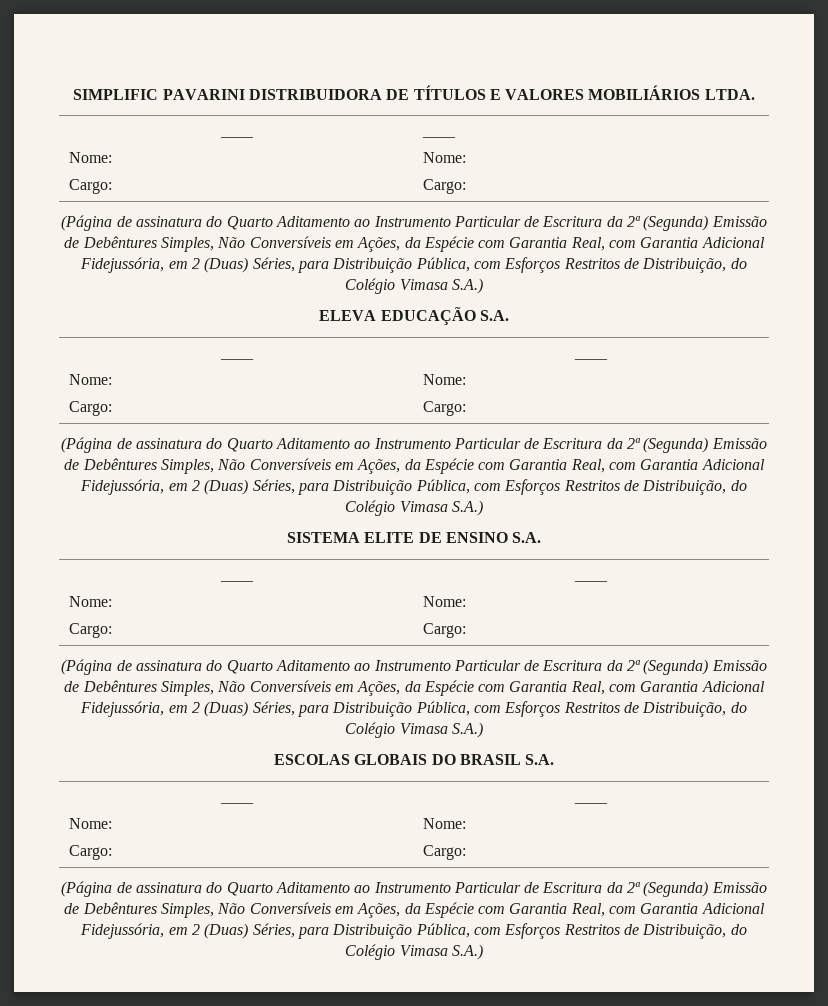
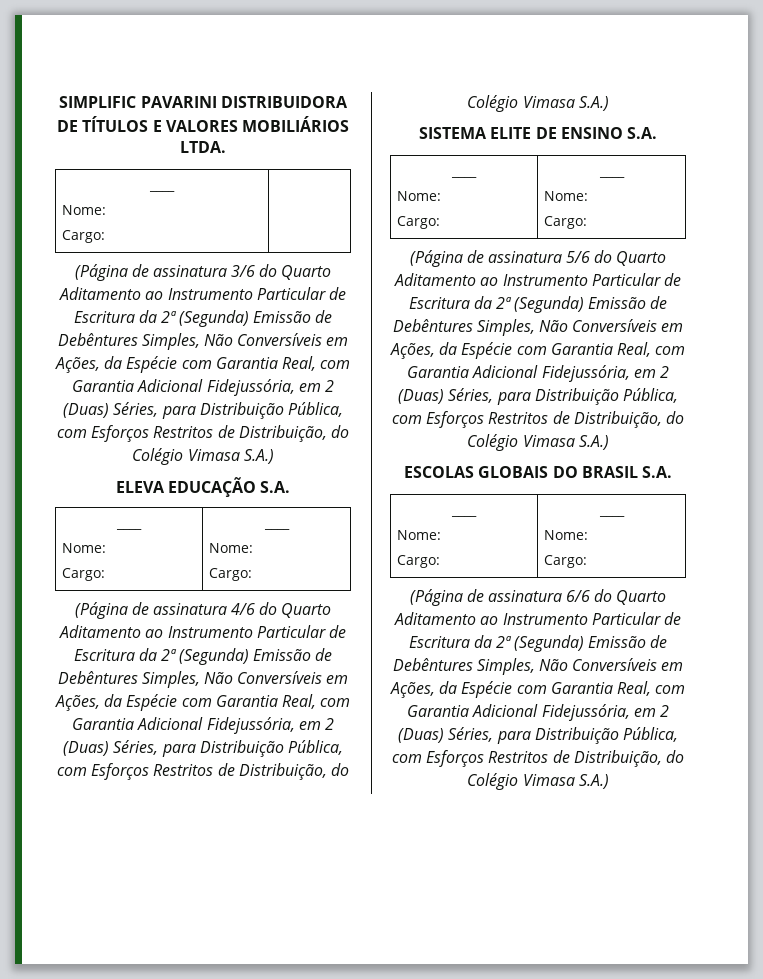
  SIMPLIFIC PAVARINI DISTRIBUIDORA DE TÍTULOS E VALORES MOBILIÁRIOS LTDA.
  ____
  Nome:
- Cargo: | ____
- Nome:
- Cargo:
- (Página de assinatura do Quarto Aditamento ao Instrumento Particular de Escritura da 2ª (Segunda) Emissão de Debêntures Simples, Não Conversíveis em Ações, da Espécie com Garantia Real, com Garantia Adicional Fidejussória, em 2 (Duas) Séries, para Distribuição Pública, com Esforços Restritos de Distribuição, do Colégio Vimasa S.A.)
+ Cargo: |
+ (Página de assinatura 3/6 do Quarto Aditamento ao Instrumento Particular de Escritura da 2ª (Segunda) Emissão de Debêntures Simples, Não Conversíveis em Ações, da Espécie com Garantia Real, com Garantia Adicional Fidejussória, em 2 (Duas) Séries, para Distribuição Pública, com Esforços Restritos de Distribuição, do Colégio Vimasa S.A.)
  ELEVA EDUCAÇÃO S.A.
  ____
  Nome:
  Cargo: | ____
  Nome:
  Cargo:
- (Página de assinatura do Quarto Aditamento ao Instrumento Particular de Escritura da 2ª (Segunda) Emissão de Debêntures Simples, Não Conversíveis em Ações, da Espécie com Garantia Real, com Garantia Adicional Fidejussória, em 2 (Duas) Séries, para Distribuição Pública, com Esforços Restritos de Distribuição, do Colégio Vimasa S.A.)
+ (Página de assinatura 4/6 do Quarto Aditamento ao Instrumento Particular de Escritura da 2ª (Segunda) Emissão de Debêntures Simples, Não Conversíveis em Ações, da Espécie com Garantia Real, com Garantia Adicional Fidejussória, em 2 (Duas) Séries, para Distribuição Pública, com Esforços Restritos de Distribuição, do Colégio Vimasa S.A.)
  SISTEMA ELITE DE ENSINO S.A.
  ____
  Nome:
  Cargo: | ____
  Nome:
  Cargo:
- (Página de assinatura do Quarto Aditamento ao Instrumento Particular de Escritura da 2ª (Segunda) Emissão de Debêntures Simples, Não Conversíveis em Ações, da Espécie com Garantia Real, com Garantia Adicional Fidejussória, em 2 (Duas) Séries, para Distribuição Pública, com Esforços Restritos de Distribuição, do Colégio Vimasa S.A.)
+ (Página de assinatura 5/6 do Quarto Aditamento ao Instrumento Particular de Escritura da 2ª (Segunda) Emissão de Debêntures Simples, Não Conversíveis em Ações, da Espécie com Garantia Real, com Garantia Adicional Fidejussória, em 2 (Duas) Séries, para Distribuição Pública, com Esforços Restritos de Distribuição, do Colégio Vimasa S.A.)
  ESCOLAS GLOBAIS DO BRASIL S.A.
  ____
  Nome:
  Cargo: | ____
  Nome:
  Cargo:
- (Página de assinatura do Quarto Aditamento ao Instrumento Particular de Escritura da 2ª (Segunda) Emissão de Debêntures Simples, Não Conversíveis em Ações, da Espécie com Garantia Real, com Garantia Adicional Fidejussória, em 2 (Duas) Séries, para Distribuição Pública, com Esforços Restritos de Distribuição, do Colégio Vimasa S.A.)
+ (Página de assinatura 6/6 do Quarto Aditamento ao Instrumento Particular de Escritura da 2ª (Segunda) Emissão de Debêntures Simples, Não Conversíveis em Ações, da Espécie com Garantia Real, com Garantia Adicional Fidejussória, em 2 (Duas) Séries, para Distribuição Pública, com Esforços Restritos de Distribuição, do Colégio Vimasa S.A.)

